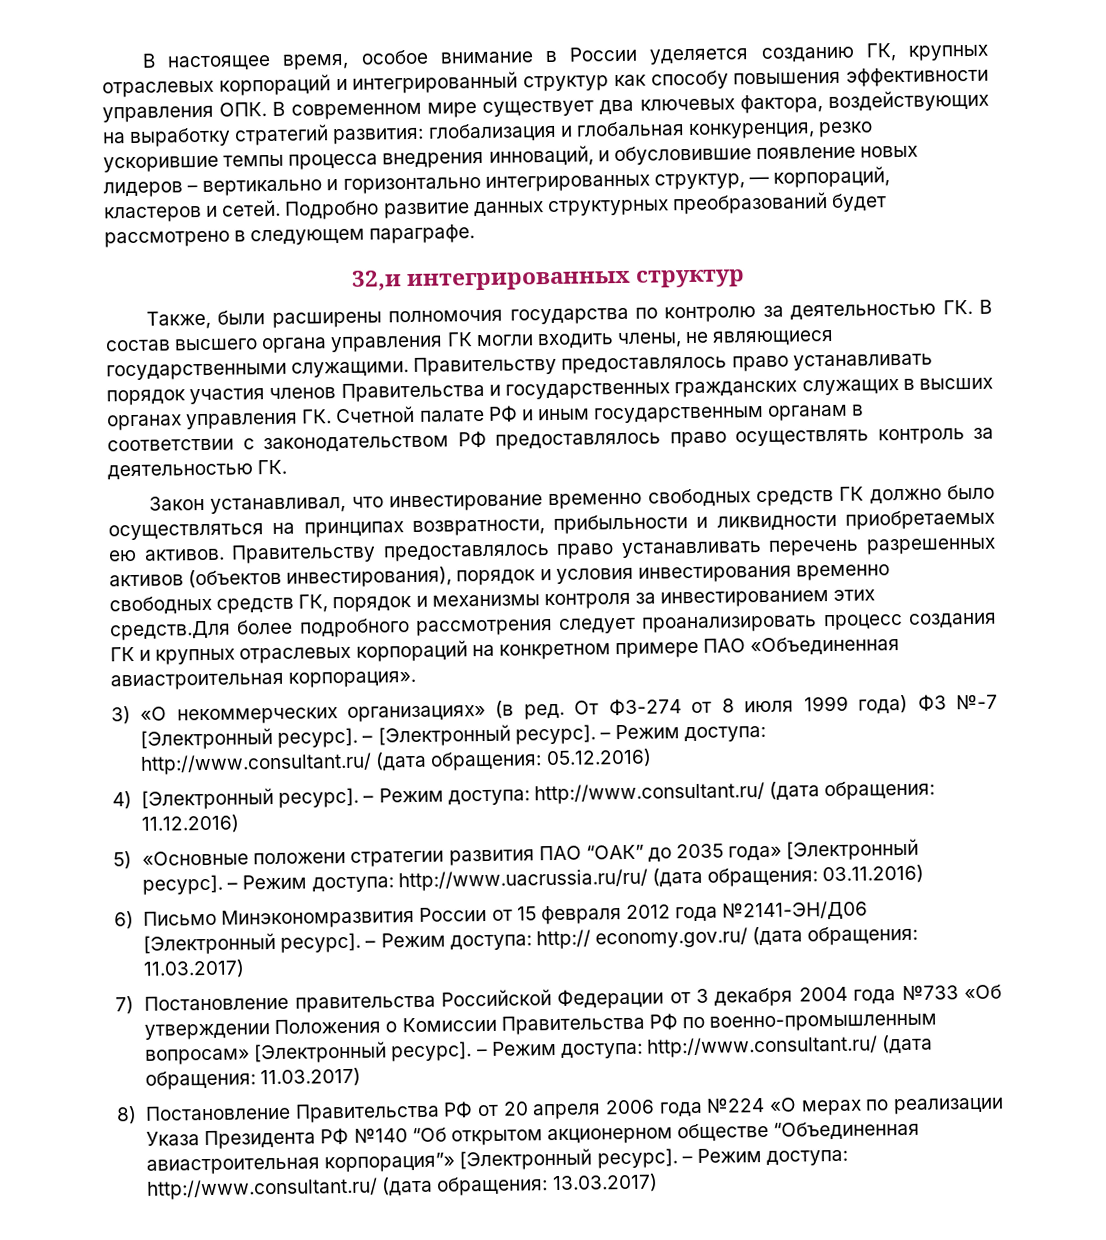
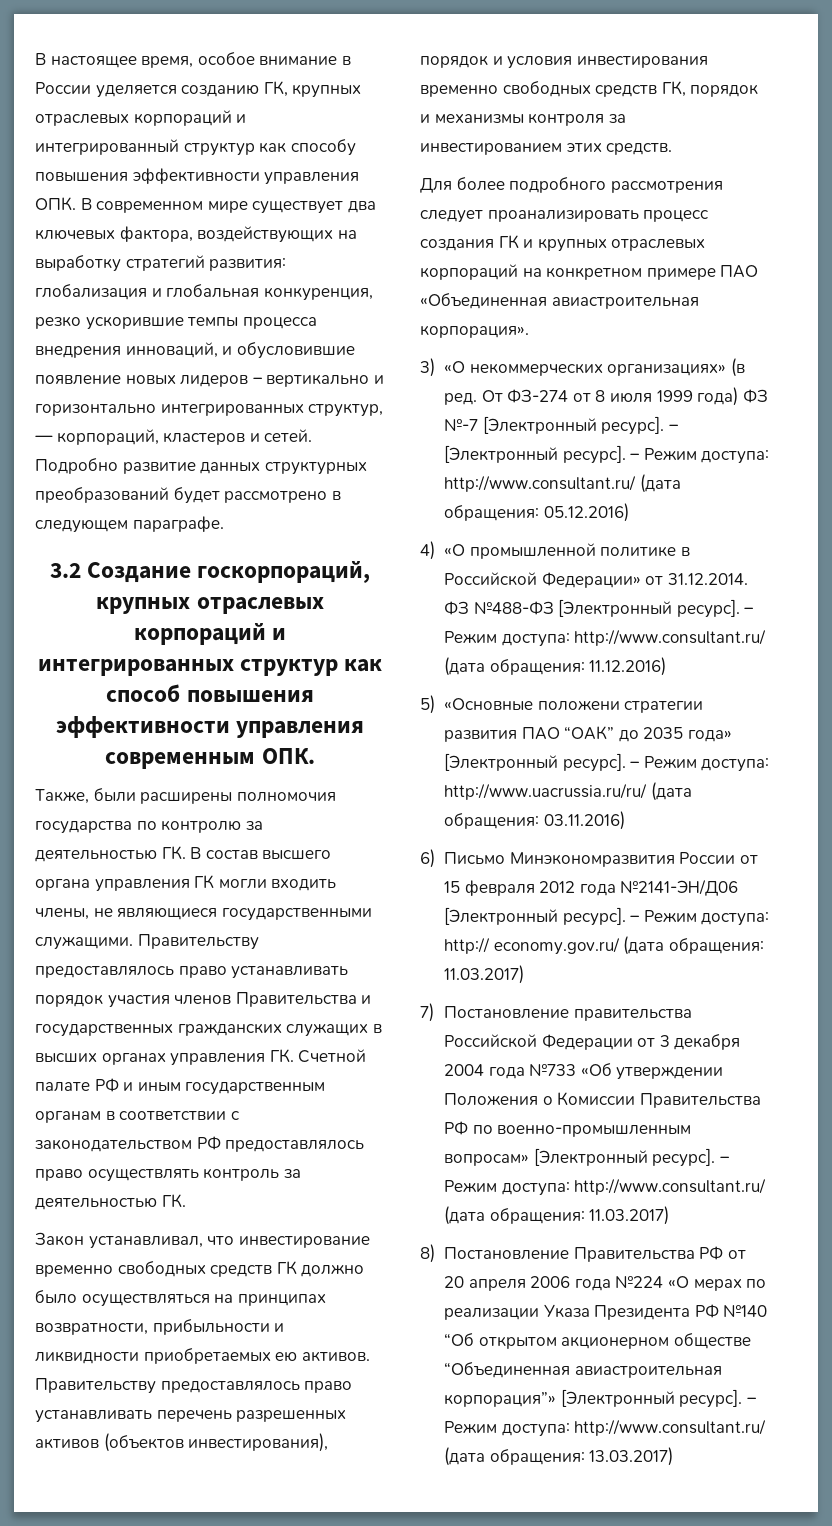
- 32,и интегрированных структур
+ 3.2 Создание госкорпораций, крупных отраслевых корпораций и интегрированных структур как способ повышения эффективности управления современным ОПК.
- Правительству предоставлялось право устанавливать перечень разрешенных активов (объектов инвестирования), порядок и условия инвестирования временно свободных средств ГК, порядок и механизмы контроля за инвестированием этих средств.Для более подробного рассмотрения следует проанализировать процесс создания ГК и крупных отраслевых корпораций на конкретном примере ПАО «Объединенная авиастроительная корпорация».
+ Правительству предоставлялось право устанавливать перечень разрешенных активов (объектов инвестирования), порядок и условия инвестирования временно свободных средств ГК, порядок и механизмы контроля за инвестированием этих средств.
+ Для более подробного рассмотрения следует проанализировать процесс создания ГК и крупных отраслевых корпораций на конкретном примере ПАО «Объединенная авиастроительная корпорация».
- 4) [Электронный ресурс].
+ 4) «О промышленной политике в Российской Федерации» от 31.12.2014. ФЗ №488-ФЗ [Электронный ресурс].

